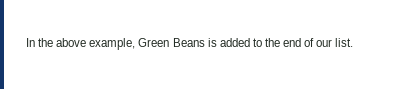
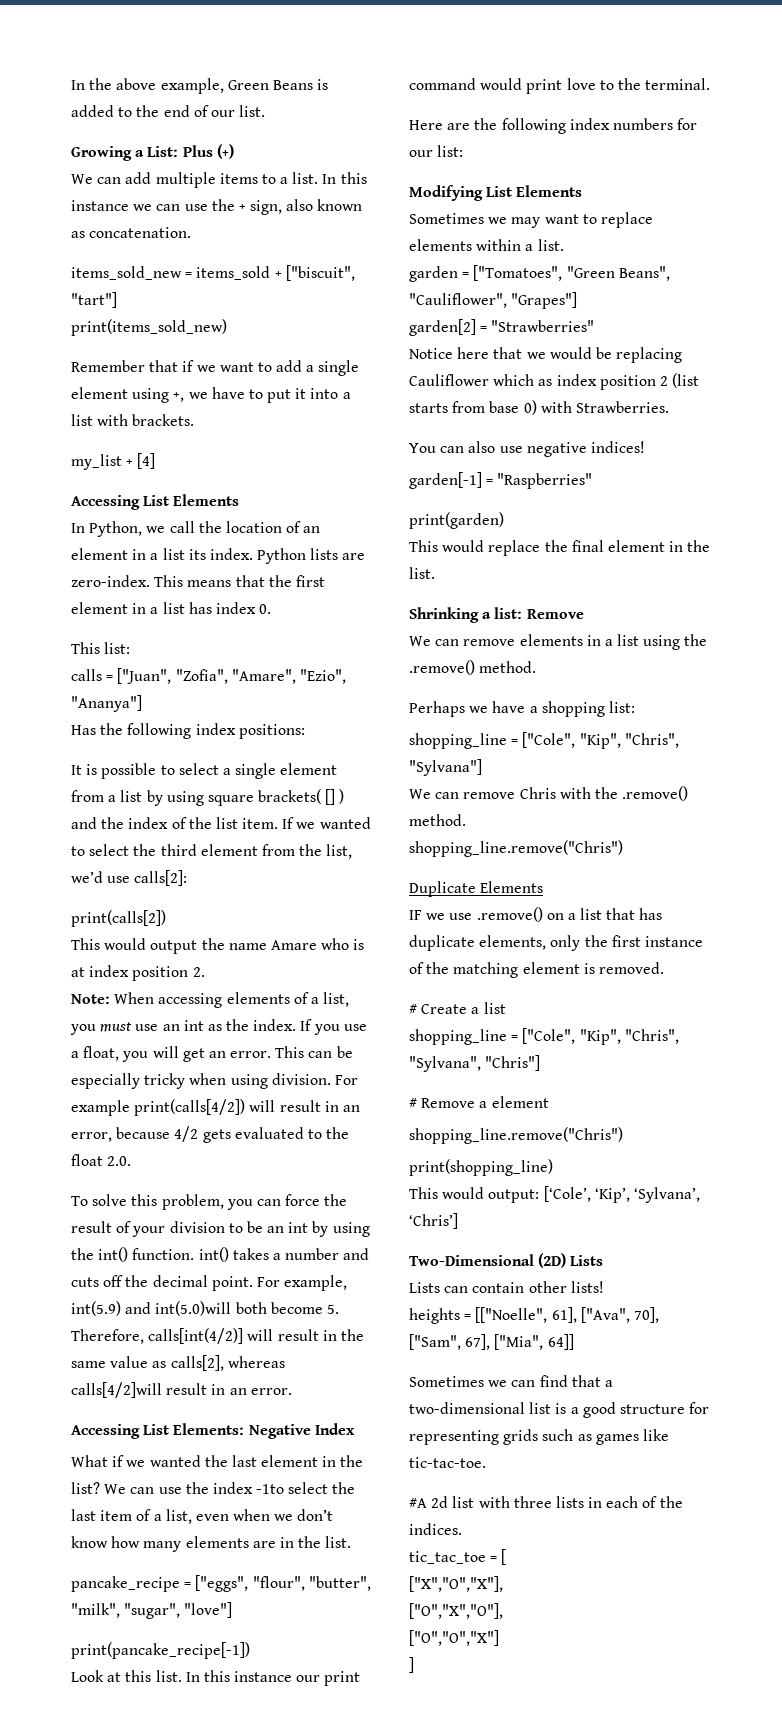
+ Growing a List: Plus (+)
+ We can add multiple items to a list. In this instance we can use the + sign, also known as concatenation.
+ items_sold_new = items_sold + ["biscuit", "tart"]
+ print(items_sold_new)
+ Remember that if we want to add a single element using +, we have to put it into a list with brackets.
+ my_list + [4]
+ Accessing List Elements
+ In Python, we call the location of an element in a list its index. Python lists are zero-index. This means that the first element in a list has index 0.
+ This list:
+ calls = ["Juan", "Zofia", "Amare", "Ezio", "Ananya"]
+ Has the following index positions:
+ It is possible to select a single element from a list by using square brackets( [] ) and the index of the list item. If we wanted to select the third element from the list, we’d use calls[2]:
+ print(calls[2])
+ This would output the name Amare who is at index position 2.
+ Note: When accessing elements of a list, you must use an int as the index. If you use a float, you will get an error. This can be especially tricky when using division. For example print(calls[4/2]) will result in an error, because 4/2 gets evaluated to the float 2.0.
+ To solve this problem, you can force the result of your division to be an int by using the int() function. int() takes a number and cuts off the decimal point. For example, int(5.9) and int(5.0)will both become 5. Therefore, calls[int(4/2)] will result in the same value as calls[2], whereas calls[4/2]will result in an error.
+ Accessing List Elements: Negative Index
+ What if we wanted the last element in the list? We can use the index -1to select the last item of a list, even when we don’t know how many elements are in the list.
+ pancake_recipe = ["eggs", "flour", "butter", "milk", "sugar", "love"]
+ print(pancake_recipe[-1])
+ Look at this list. In this instance our print command would print love to the terminal.
+ Here are the following index numbers for our list:
+ Modifying List Elements
+ Sometimes we may want to replace elements within a list.
+ garden = ["Tomatoes", "Green Beans", "Cauliflower", "Grapes"]
+ garden[2] = "Strawberries"
+ Notice here that we would be replacing Cauliflower which as index position 2 (list starts from base 0) with Strawberries.
+ You can also use negative indices!
+ garden[-1] = "Raspberries"
+ print(garden)
+ This would replace the final element in the list.
+ Shrinking a list: Remove
+ We can remove elements in a list using the .remove() method.
+ Perhaps we have a shopping list:
+ shopping_line = ["Cole", "Kip", "Chris", "Sylvana"]
+ We can remove Chris with the .remove() method.
+ shopping_line.remove("Chris")
+ Duplicate Elements
+ IF we use .remove() on a list that has duplicate elements, only the first instance of the matching element is removed.
+ # Create a list
+ shopping_line = ["Cole", "Kip", "Chris", "Sylvana", "Chris"]
+ # Remove a element
+ shopping_line.remove("Chris")
+ print(shopping_line)
+ This would output: [‘Cole’, ‘Kip’, ‘Sylvana’, ‘Chris’]
+ Two-Dimensional (2D) Lists
+ Lists can contain other lists!
+ heights = [["Noelle", 61], ["Ava", 70], ["Sam", 67], ["Mia", 64]]
+ Sometimes we can find that a two-dimensional list is a good structure for representing grids such as games like tic-tac-toe.
+ #A 2d list with three lists in each of the indices.
+ tic_tac_toe = [
+ ["X","O","X"],
+ ["O","X","O"],
+ ["O","O","X"]
+ ]

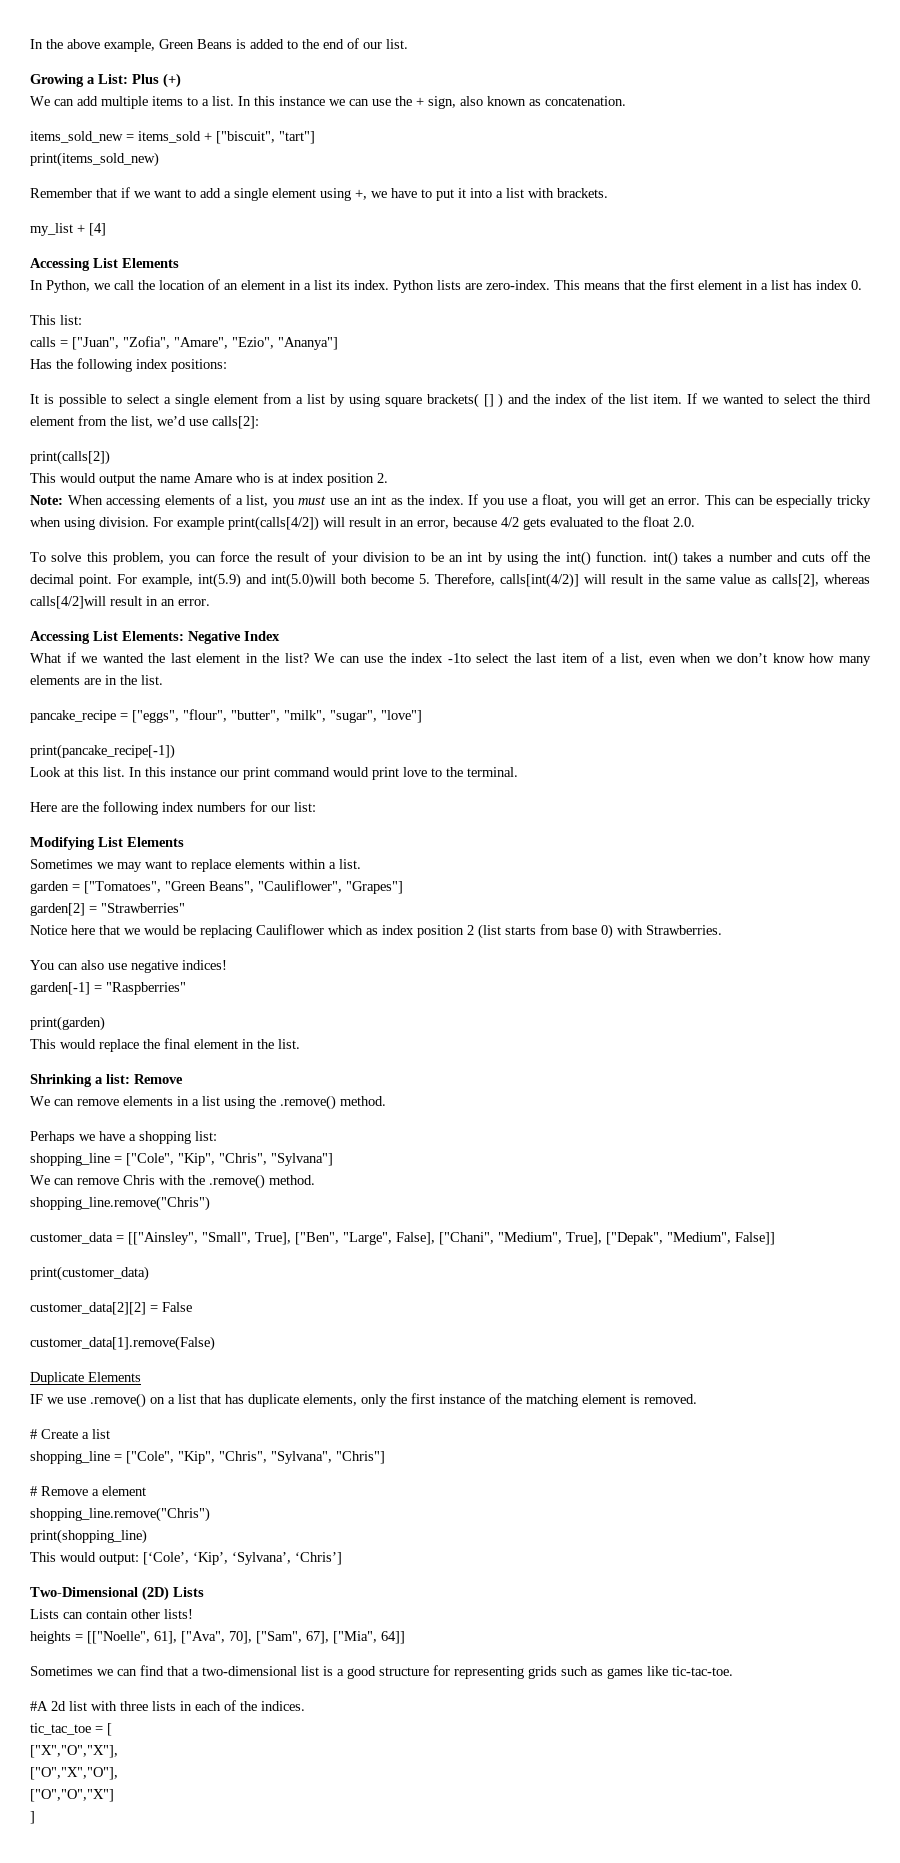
+ customer_data = [["Ainsley", "Small", True], ["Ben", "Large", False], ["Chani", "Medium", True], ["Depak", "Medium", False]]
+ print(customer_data)
+ customer_data[2][2] = False
+ customer_data[1].remove(False)

